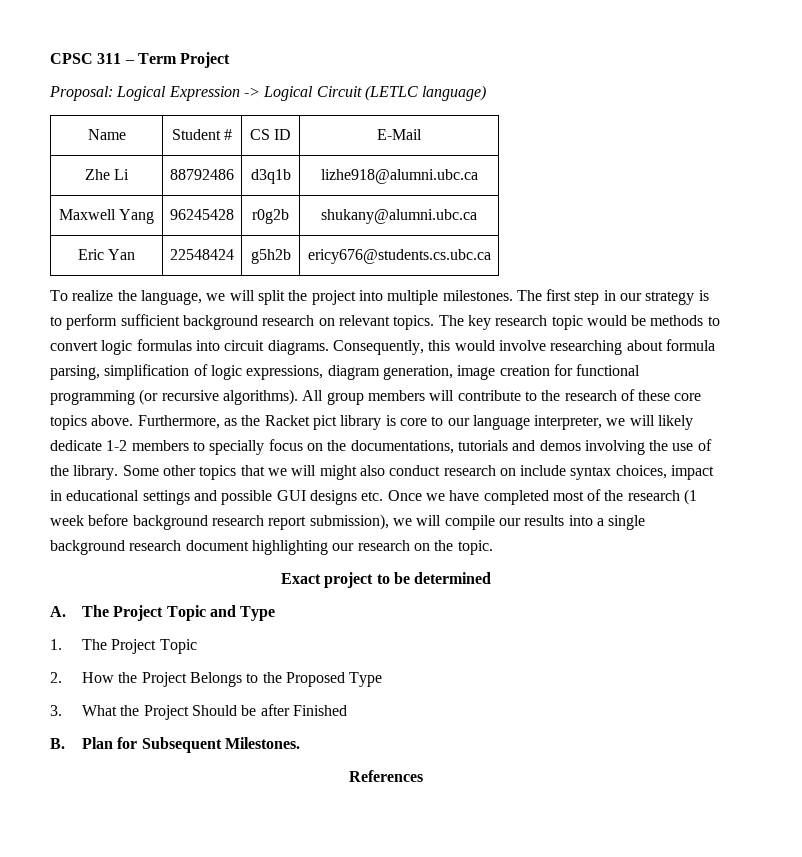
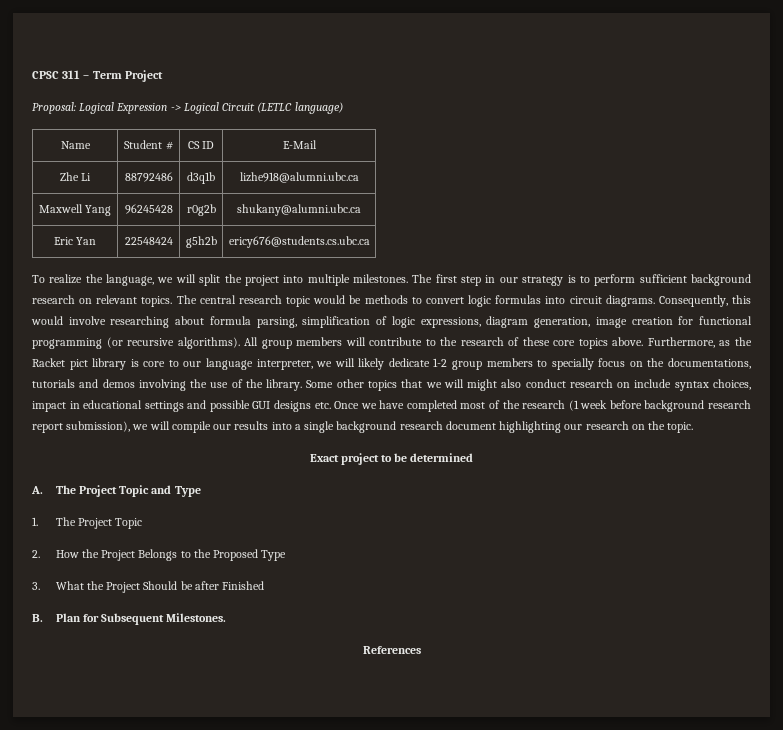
- The key research topic would be methods to convert logic formulas into circuit diagrams.
+ The central research topic would be methods to convert logic formulas into circuit diagrams.
- Furthermore, as the Racket pict library is core to our language interpreter, we will likely dedicate 1-2 members to specially focus on the documentations, tutorials and demos involving the use of the library.
+ Furthermore, as the Racket pict library is core to our language interpreter, we will likely dedicate 1-2 group members to specially focus on the documentations, tutorials and demos involving the use of the library.

